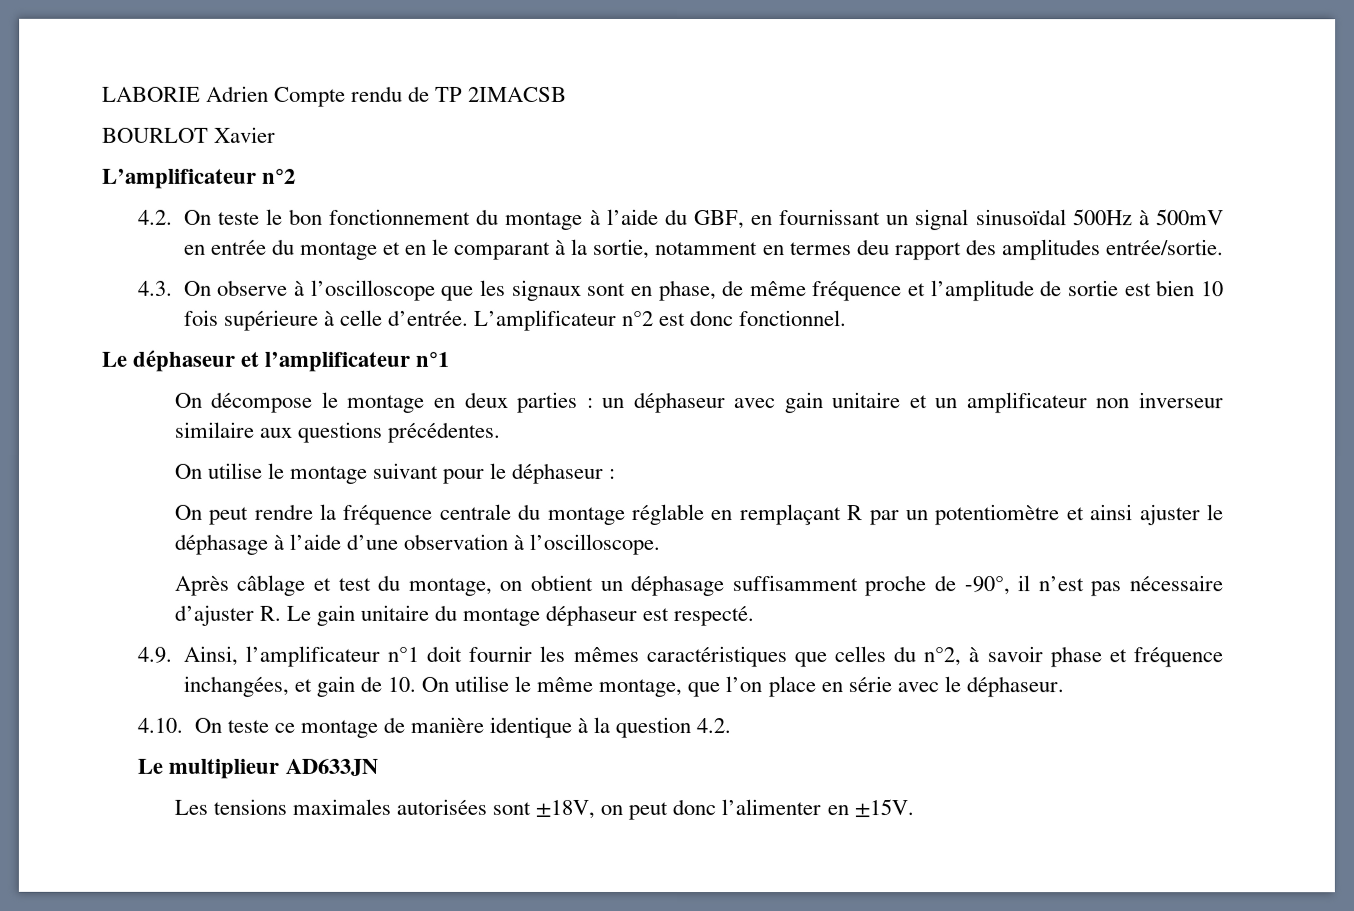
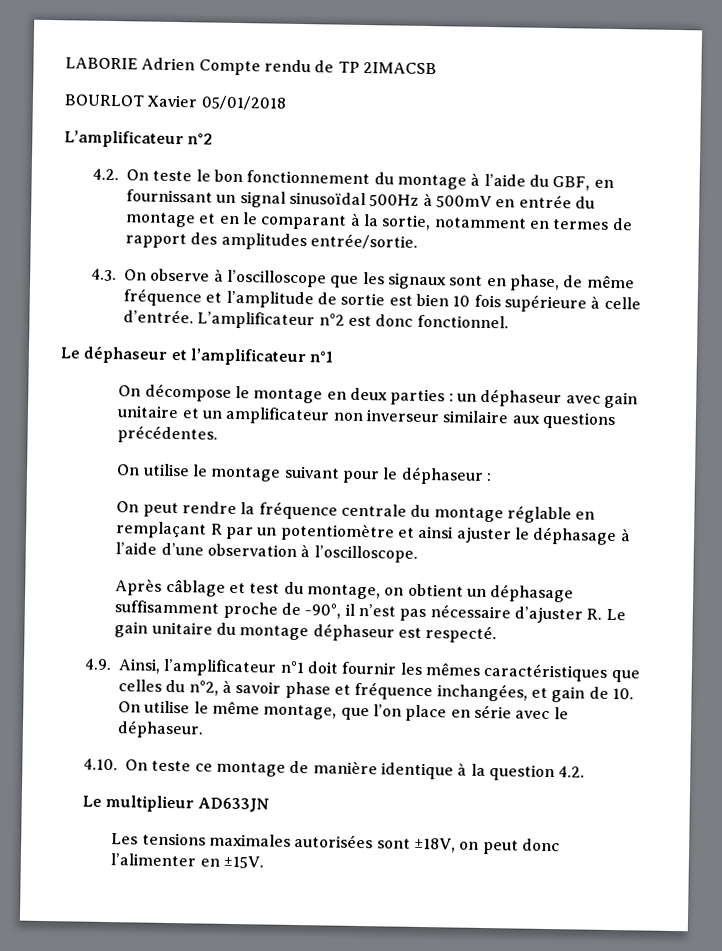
- BOURLOT Xavier
+ BOURLOT Xavier 05/01/2018
- 4.2. On teste le bon fonctionnement du montage à l’aide du GBF, en fournissant un signal sinusoïdal 500Hz à 500mV en entrée du montage et en le comparant à la sortie, notamment en termes deu rapport des amplitudes entrée/sortie.
+ 4.2. On teste le bon fonctionnement du montage à l’aide du GBF, en fournissant un signal sinusoïdal 500Hz à 500mV en entrée du montage et en le comparant à la sortie, notamment en termes de rapport des amplitudes entrée/sortie.

